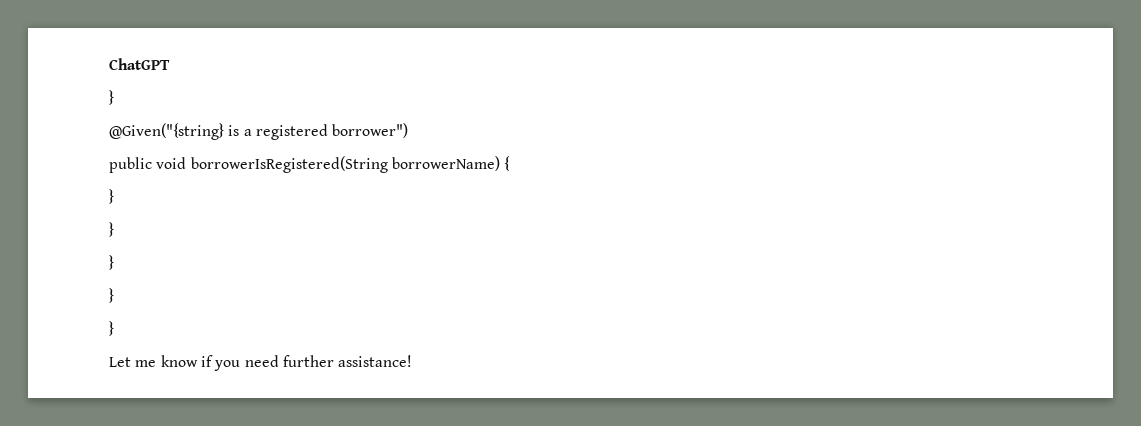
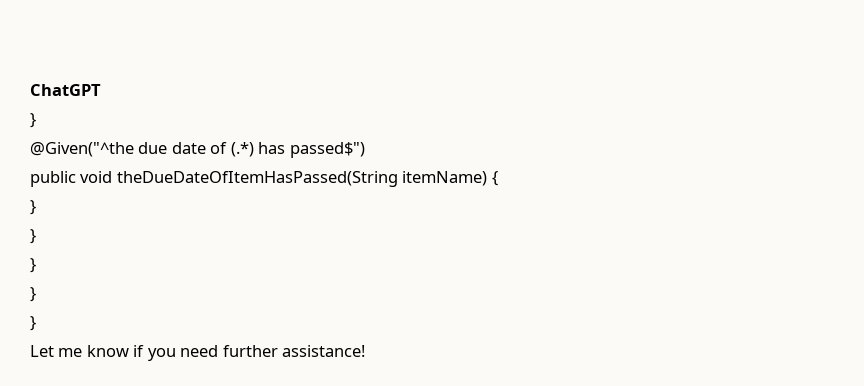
- @Given("{string} is a registered borrower")
+ @Given("^the due date of (.*) has passed$")
- public void borrowerIsRegistered(String borrowerName) {
+ public void theDueDateOfItemHasPassed(String itemName) {

